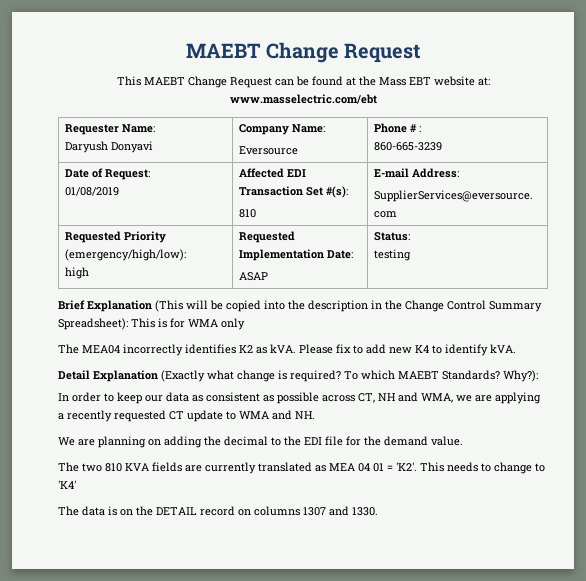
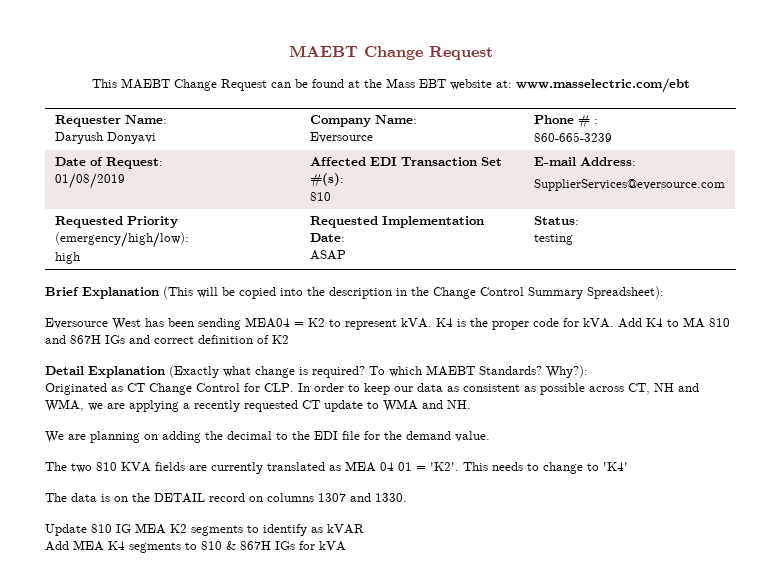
- Brief Explanation (This will be copied into the description in the Change Control Summary Spreadsheet): This is for WMA only
- The MEA04 incorrectly identifies K2 as kVA. Please fix to add new K4 to identify kVA.
+ Brief Explanation (This will be copied into the description in the Change Control Summary Spreadsheet):
+ Eversource West has been sending MEA04 = K2 to represent kVA. K4 is the proper code for kVA. Add K4 to MA 810 and 867H IGs and correct definition of K2
- In order to keep our data as consistent as possible across CT, NH and WMA, we are applying a recently requested CT update to WMA and NH.
+ Originated as CT Change Control for CLP. In order to keep our data as consistent as possible across CT, NH and WMA, we are applying a recently requested CT update to WMA and NH.
+ Update 810 IG MEA K2 segments to identify as kVAR
+ Add MEA K4 segments to 810 & 867H IGs for kVA

